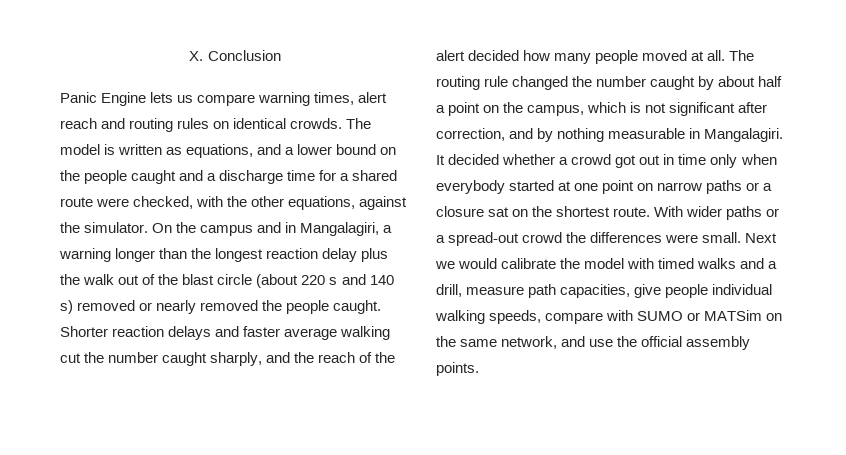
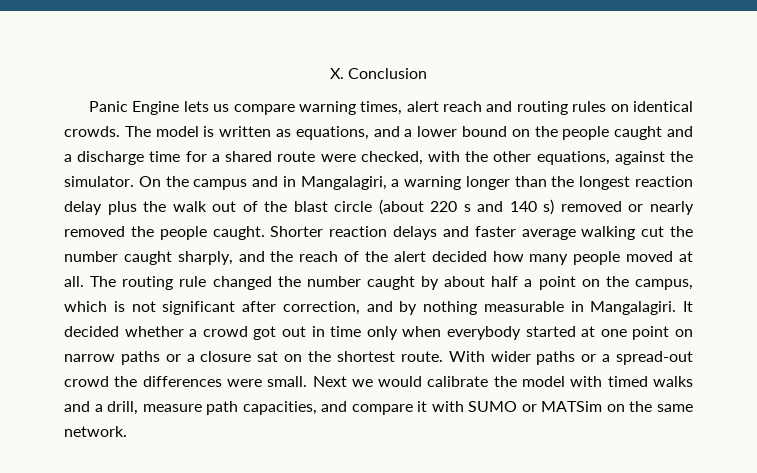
- Next we would calibrate the model with timed walks and a drill, measure path capacities, give people individual walking speeds, compare with SUMO or MATSim on the same network, and use the official assembly points.
+ Next we would calibrate the model with timed walks and a drill, measure path capacities, and compare it with SUMO or MATSim on the same network.

